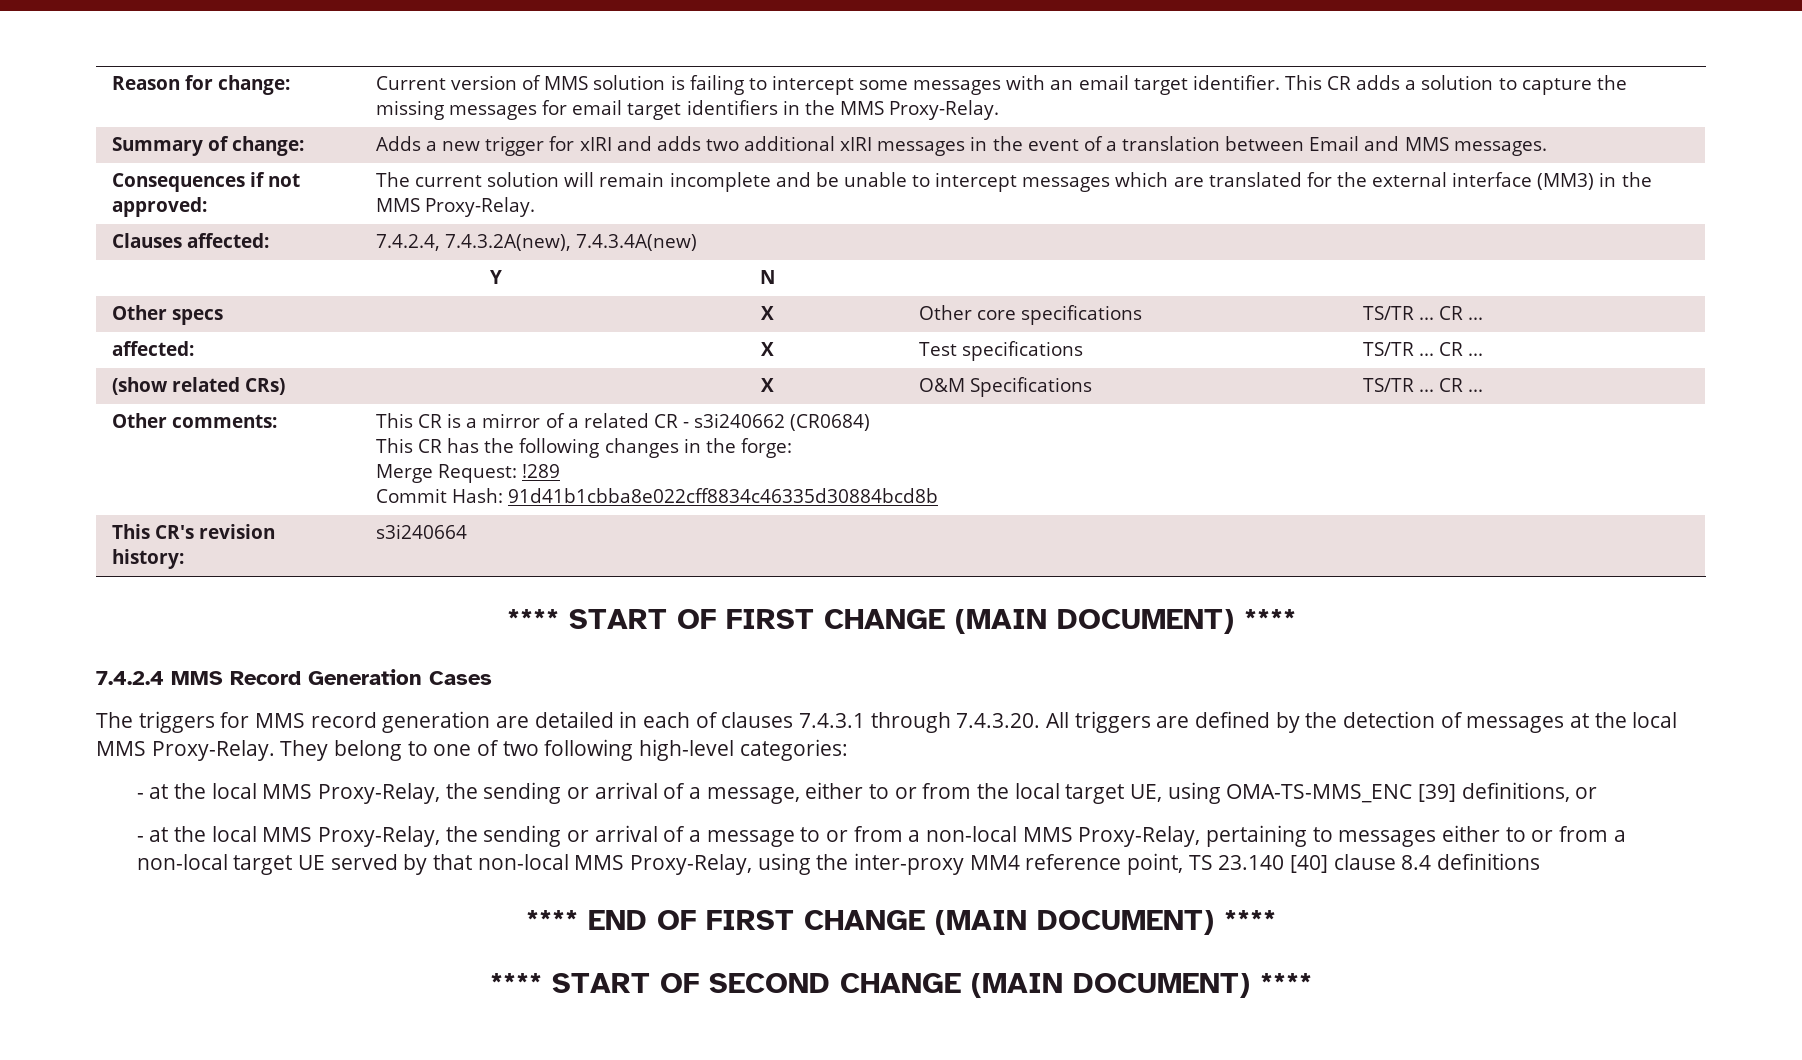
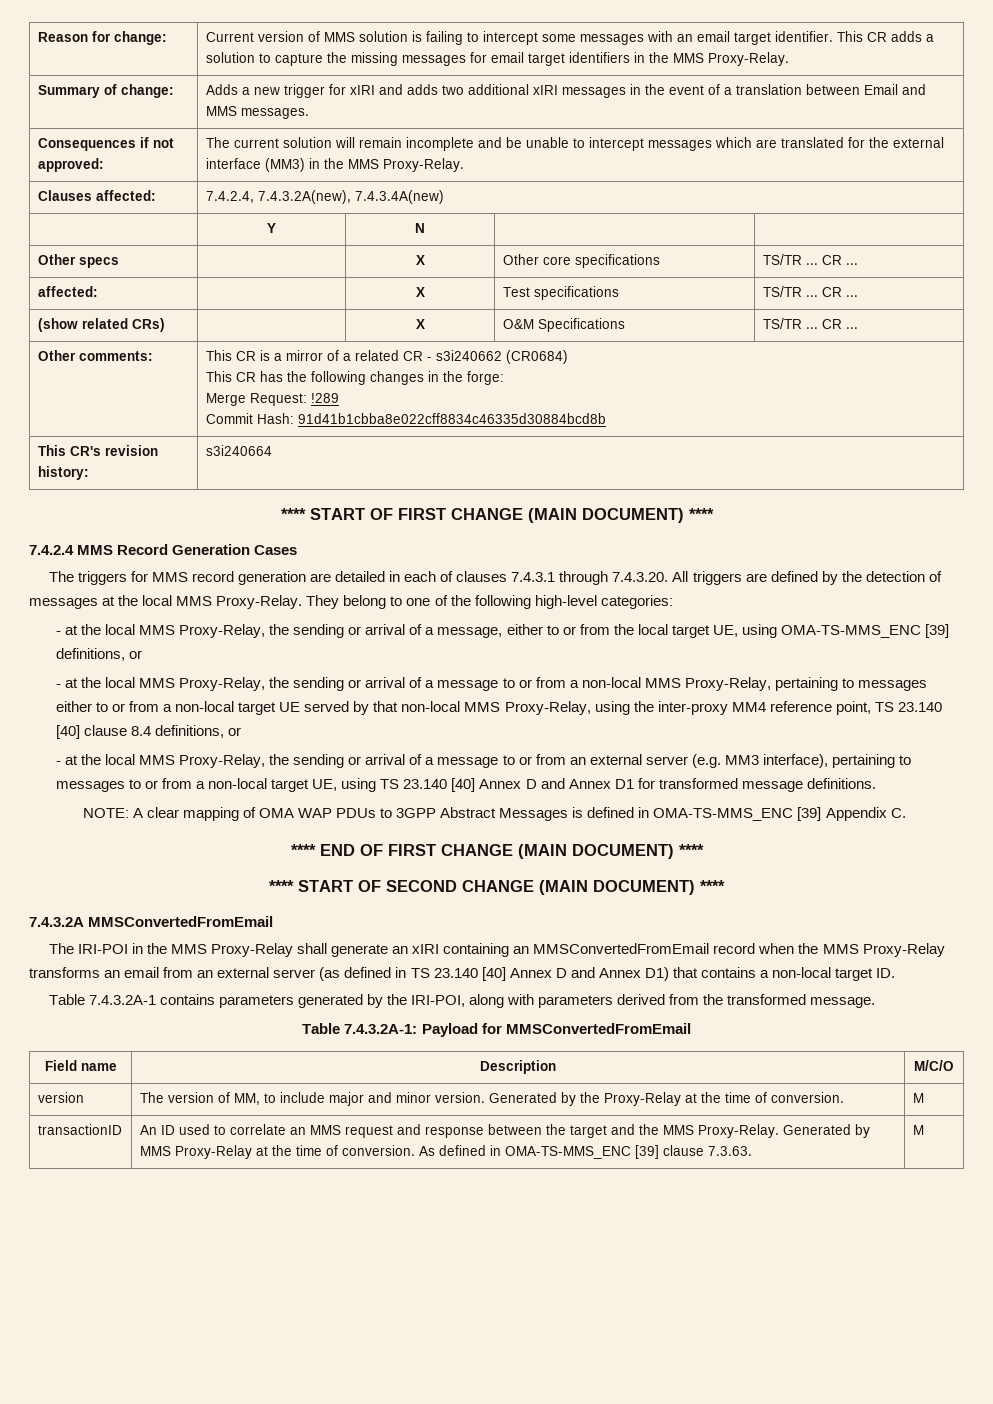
- They belong to one of two following high-level categories:
+ They belong to one of the following high-level categories:
- - at the local MMS Proxy-Relay, the sending or arrival of a message to or from a non-local MMS Proxy-Relay, pertaining to messages either to or from a non-local target UE served by that non-local MMS Proxy-Relay, using the inter-proxy MM4 reference point, TS 23.140 [40] clause 8.4 definitions
+ - at the local MMS Proxy-Relay, the sending or arrival of a message to or from a non-local MMS Proxy-Relay, pertaining to messages either to or from a non-local target UE served by that non-local MMS Proxy-Relay, using the inter-proxy MM4 reference point, TS 23.140 [40] clause 8.4 definitions, or
+ - at the local MMS Proxy-Relay, the sending or arrival of a message to or from an external server (e.g. MM3 interface), pertaining to messages to or from a non-local target UE, using TS 23.140 [40] Annex D and Annex D1 for transformed message definitions.
+ NOTE: A clear mapping of OMA WAP PDUs to 3GPP Abstract Messages is defined in OMA-TS-MMS_ENC [39] Appendix C.
+ 7.4.3.2A MMSConvertedFromEmail
+ The IRI-POI in the MMS Proxy-Relay shall generate an xIRI containing an MMSConvertedFromEmail record when the MMS Proxy-Relay transforms an email from an external server (as defined in TS 23.140 [40] Annex D and Annex D1) that contains a non-local target ID.
+ Table 7.4.3.2A-1 contains parameters generated by the IRI-POI, along with parameters derived from the transformed message.
+ Table 7.4.3.2A-1: Payload for MMSConvertedFromEmail
+ Field name | Description | M/C/O
+ version | The version of MM, to include major and minor version. Generated by the Proxy-Relay at the time of conversion. | M
+ transactionID | An ID used to correlate an MMS request and response between the target and the MMS Proxy-Relay. Generated by MMS Proxy-Relay at the time of conversion. As defined in OMA-TS-MMS_ENC [39] clause 7.3.63. | M

